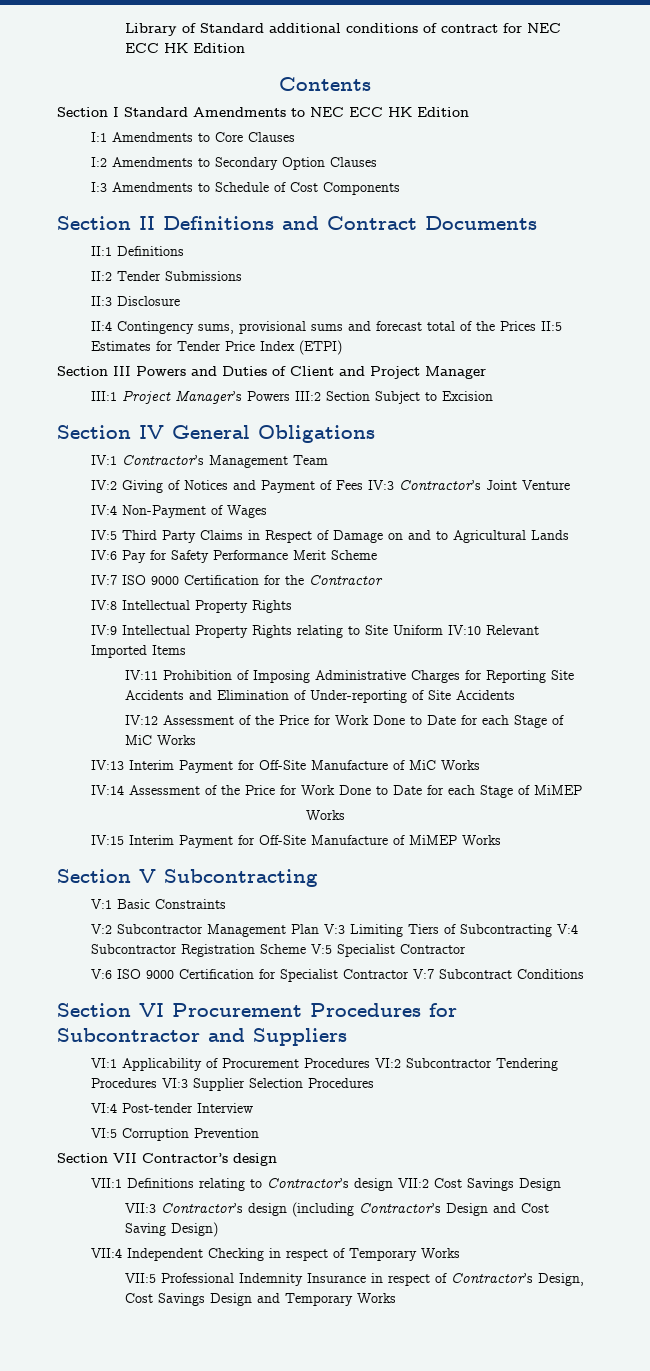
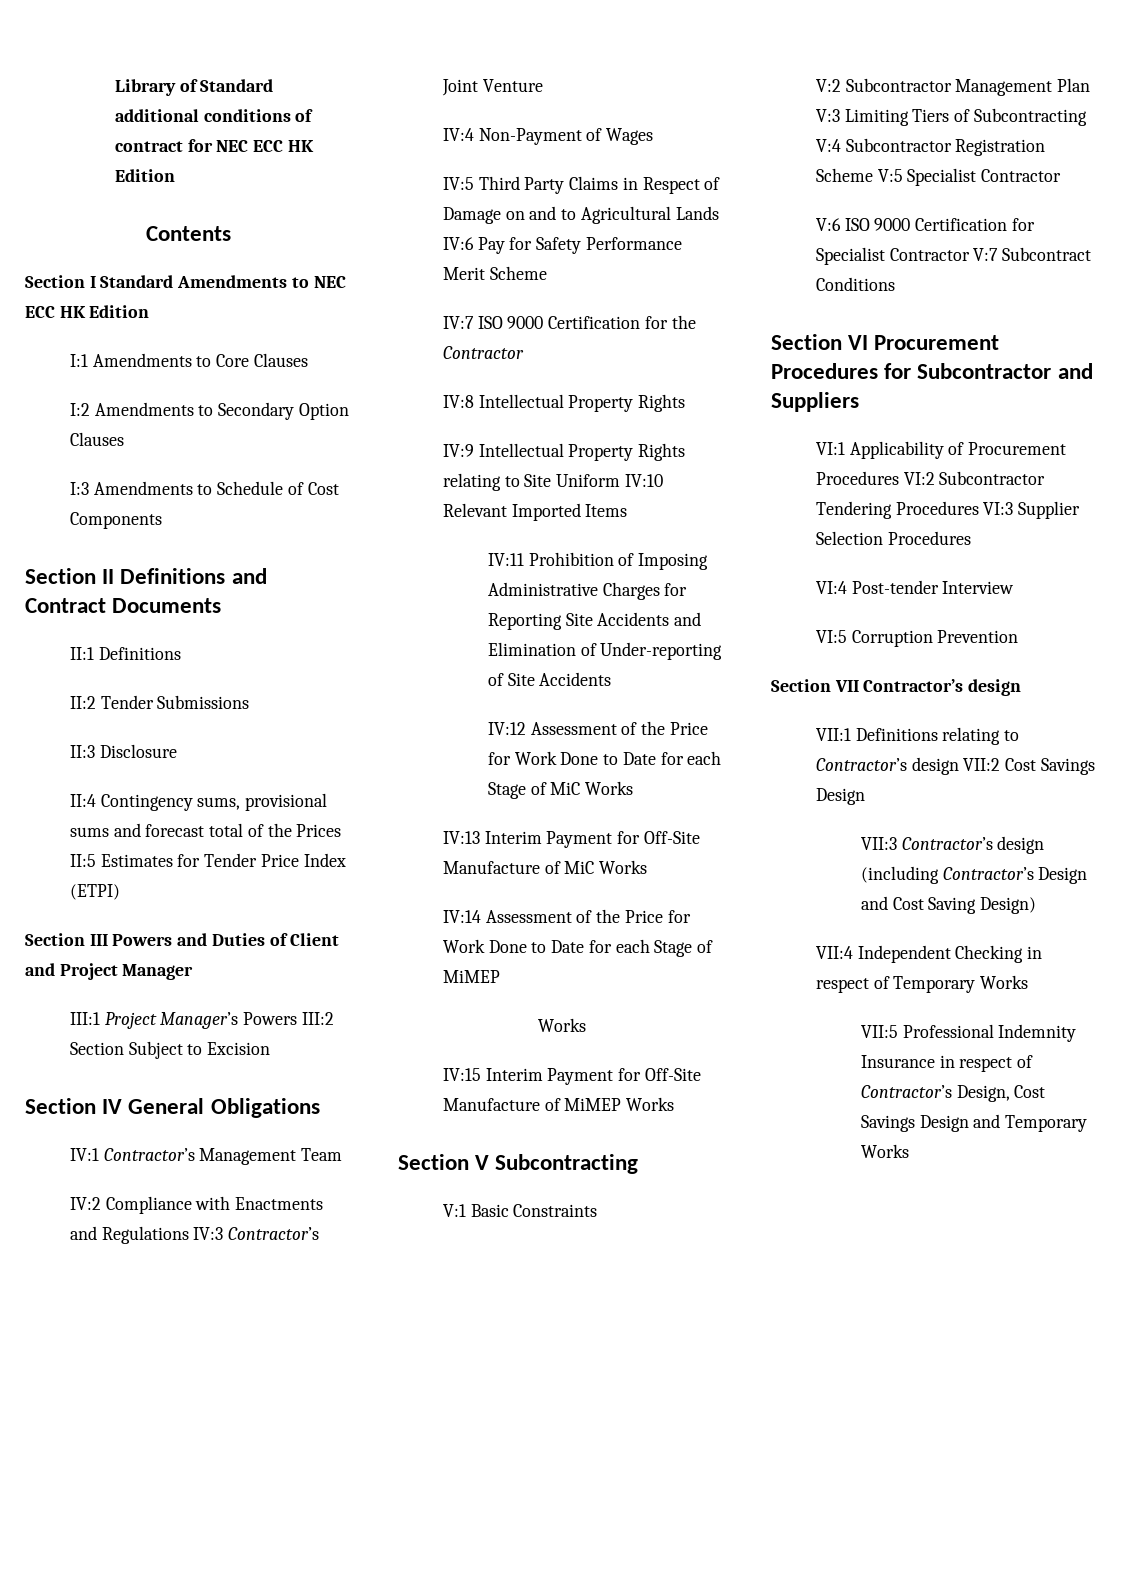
- IV:2 Giving of Notices and Payment of Fees IV:3 Contractor’s Joint Venture
+ IV:2 Compliance with Enactments and Regulations IV:3 Contractor’s Joint Venture

